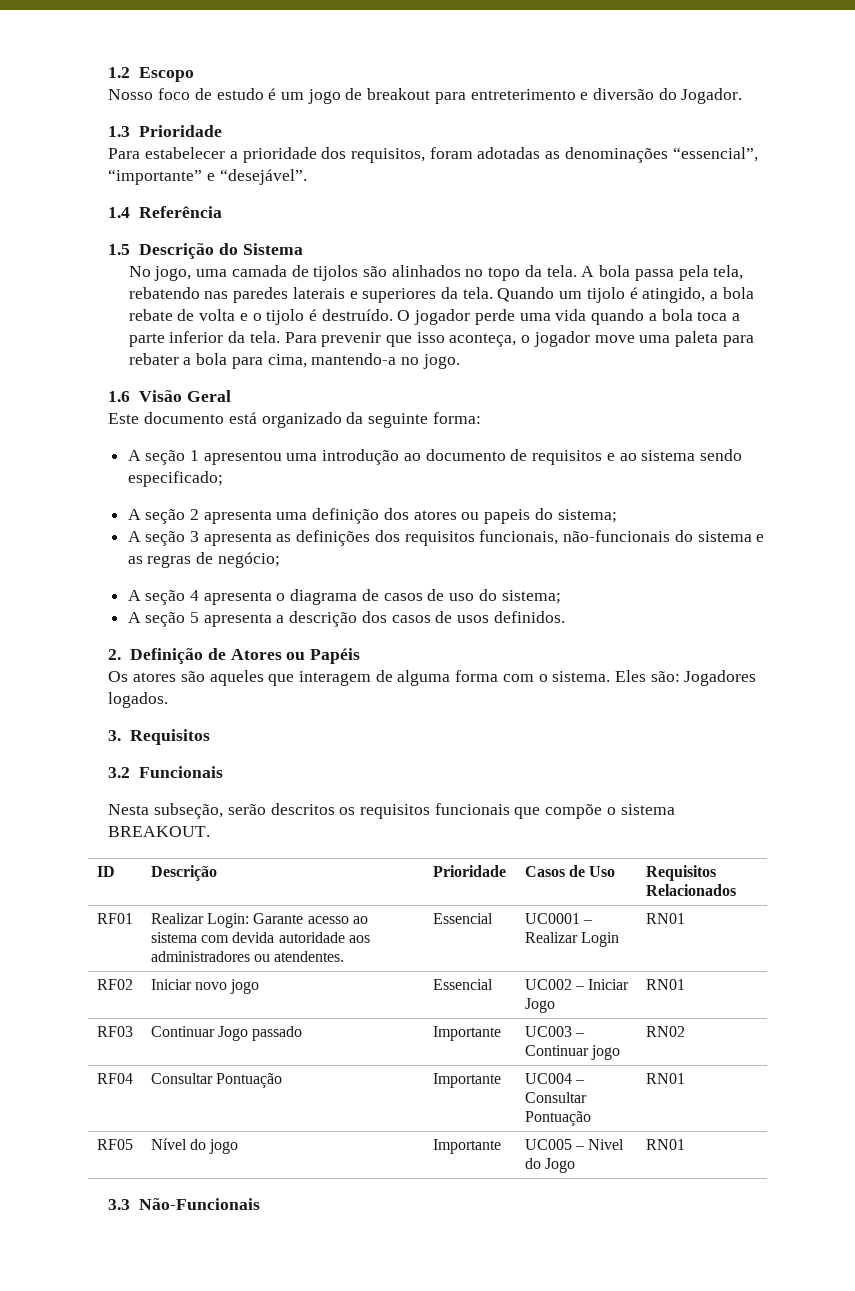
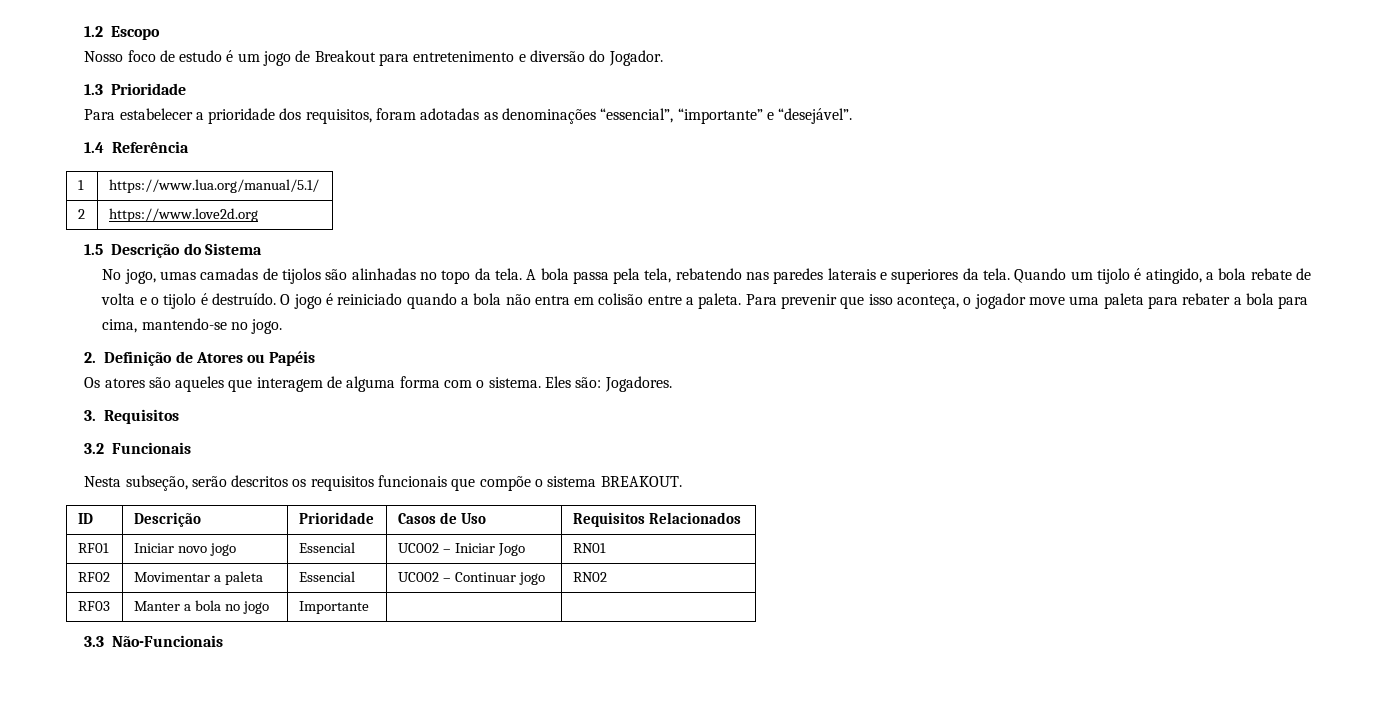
- Nosso foco de estudo é um jogo de breakout para entreterimento e diversão do Jogador.
+ Nosso foco de estudo é um jogo de Breakout para entretenimento e diversão do Jogador.
+ 1 | https://www.lua.org/manual/5.1/
+ 2 | https://www.love2d.org
- No jogo, uma camada de tijolos são alinhados no topo da tela.
+ No jogo, umas camadas de tijolos são alinhadas no topo da tela.
- O jogador perde uma vida quando a bola toca a parte inferior da tela.
+ O jogo é reiniciado quando a bola não entra em colisão entre a paleta.
- Para prevenir que isso aconteça, o jogador move uma paleta para rebater a bola para cima, mantendo-a no jogo.
+ Para prevenir que isso aconteça, o jogador move uma paleta para rebater a bola para cima, mantendo-se no jogo.
- 1.6 Visão Geral
- Este documento está organizado da seguinte forma:
- A seção 1 apresentou uma introdução ao documento de requisitos e ao sistema sendo especificado;
- A seção 2 apresenta uma definição dos atores ou papeis do sistema;
- A seção 3 apresenta as definições dos requisitos funcionais, não-funcionais do sistema e as regras de negócio;
- A seção 4 apresenta o diagrama de casos de uso do sistema;
- A seção 5 apresenta a descrição dos casos de usos definidos.
- Eles são: Jogadores logados.
+ Eles são: Jogadores.
- RF01 | Realizar Login: Garante acesso ao sistema com devida autoridade aos administradores ou atendentes. | Essencial | UC0001 – Realizar Login | RN01
- RF02 | Iniciar novo jogo | Essencial | UC002 – Iniciar Jogo | RN01
+ RF01 | Iniciar novo jogo | Essencial | UC002 – Iniciar Jogo | RN01
- RF03 | Continuar Jogo passado | Importante | UC003 – Continuar jogo | RN02
- RF04 | Consultar Pontuação | Importante | UC004 – Consultar Pontuação | RN01
- RF05 | Nível do jogo | Importante | UC005 – Nivel do Jogo | RN01
+ RF02 | Movimentar a paleta | Essencial | UC002 – Continuar jogo | RN02
+ RF03 | Manter a bola no jogo | Importante | |

